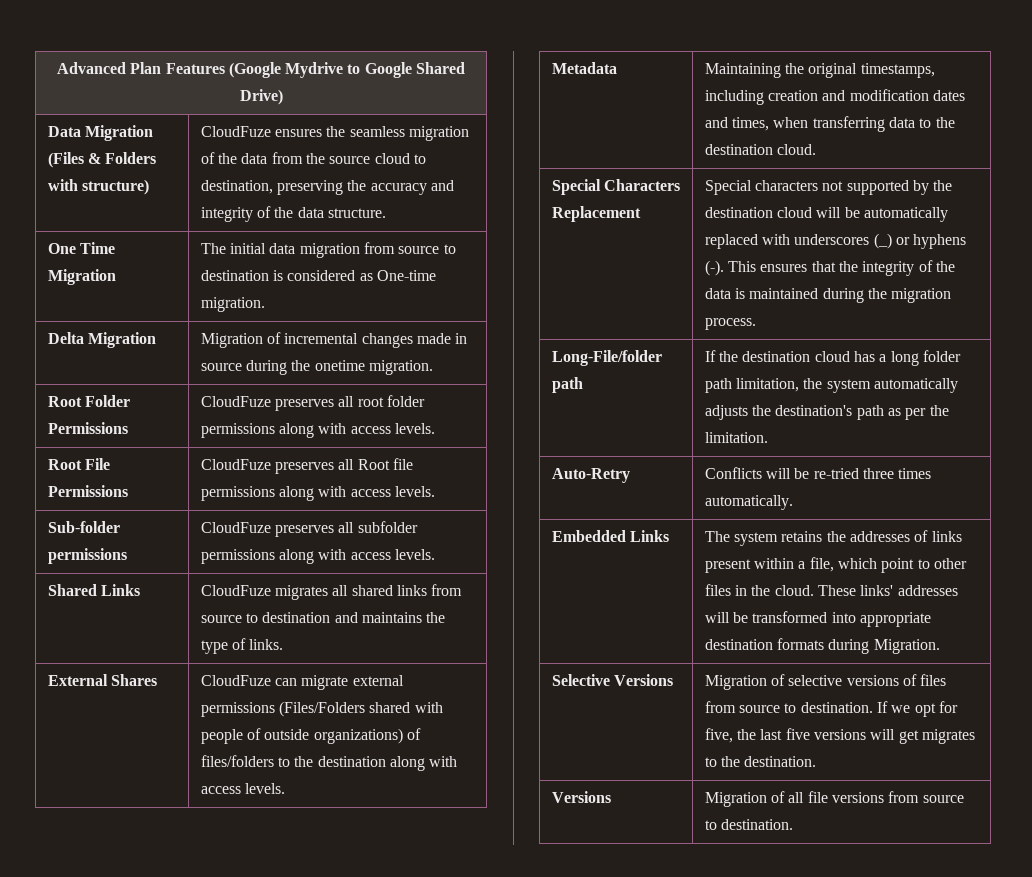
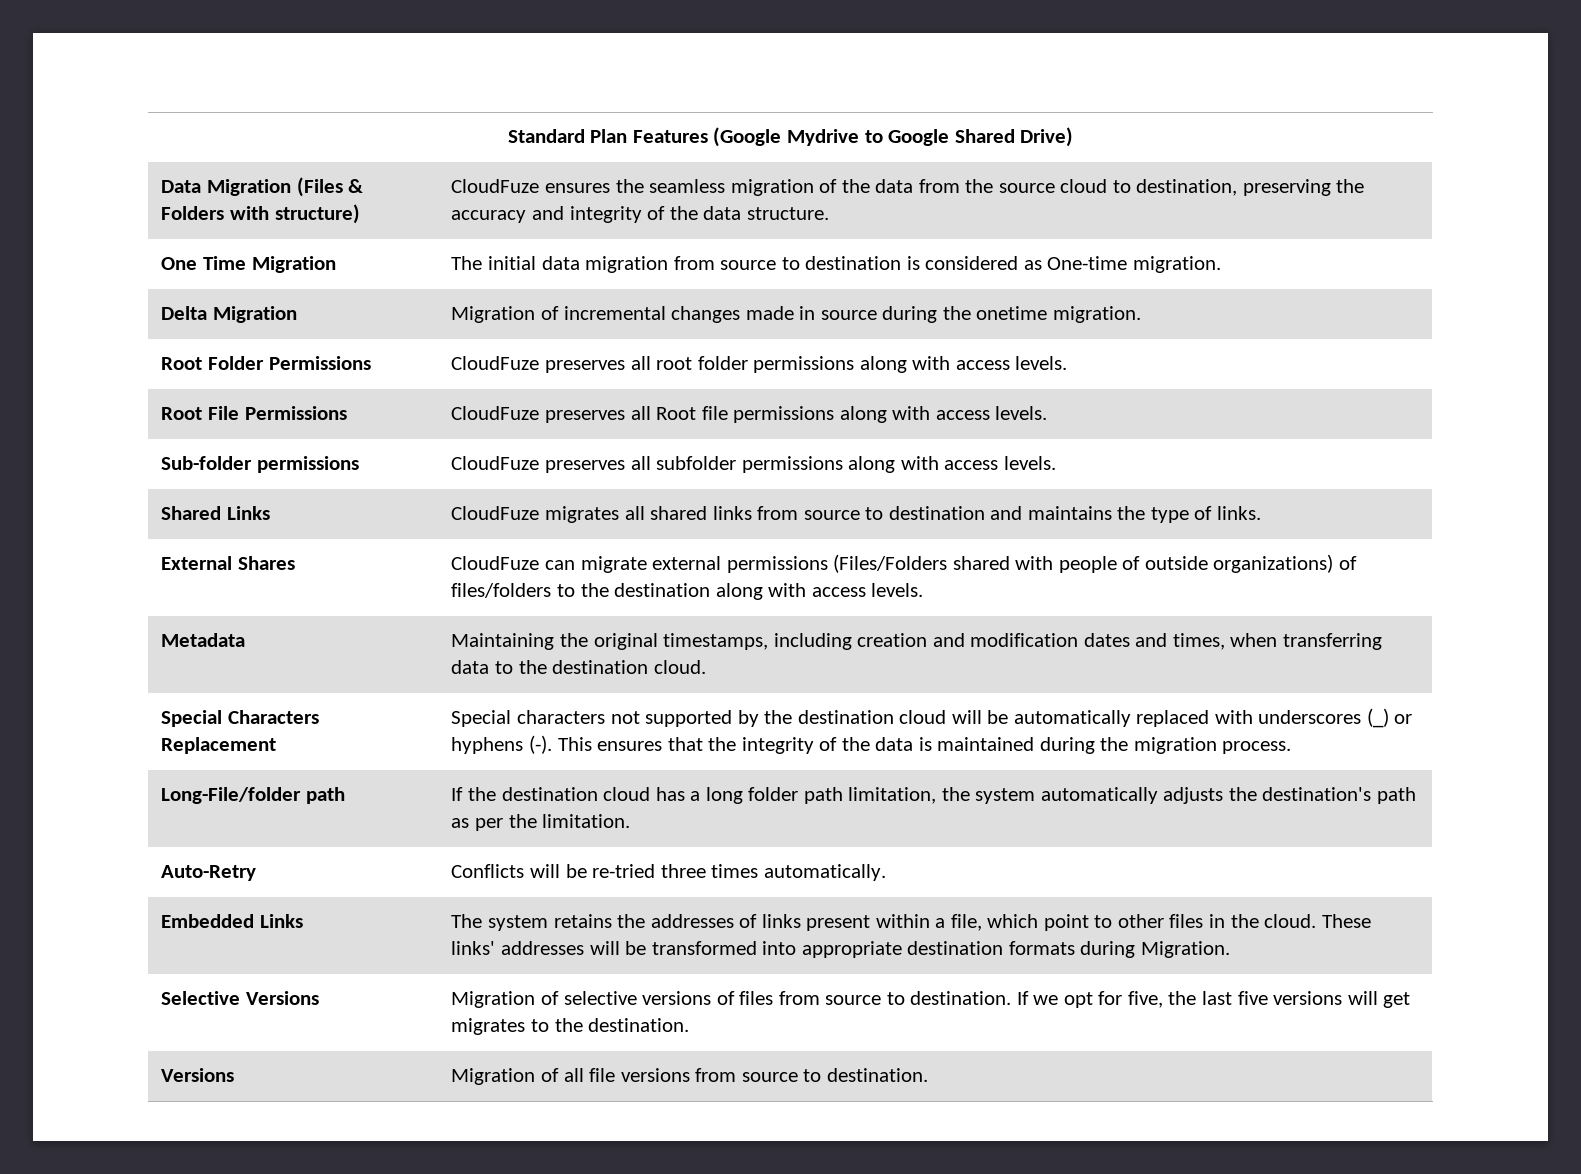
- Advanced Plan Features (Google Mydrive to Google Shared Drive)
+ Standard Plan Features (Google Mydrive to Google Shared Drive)

